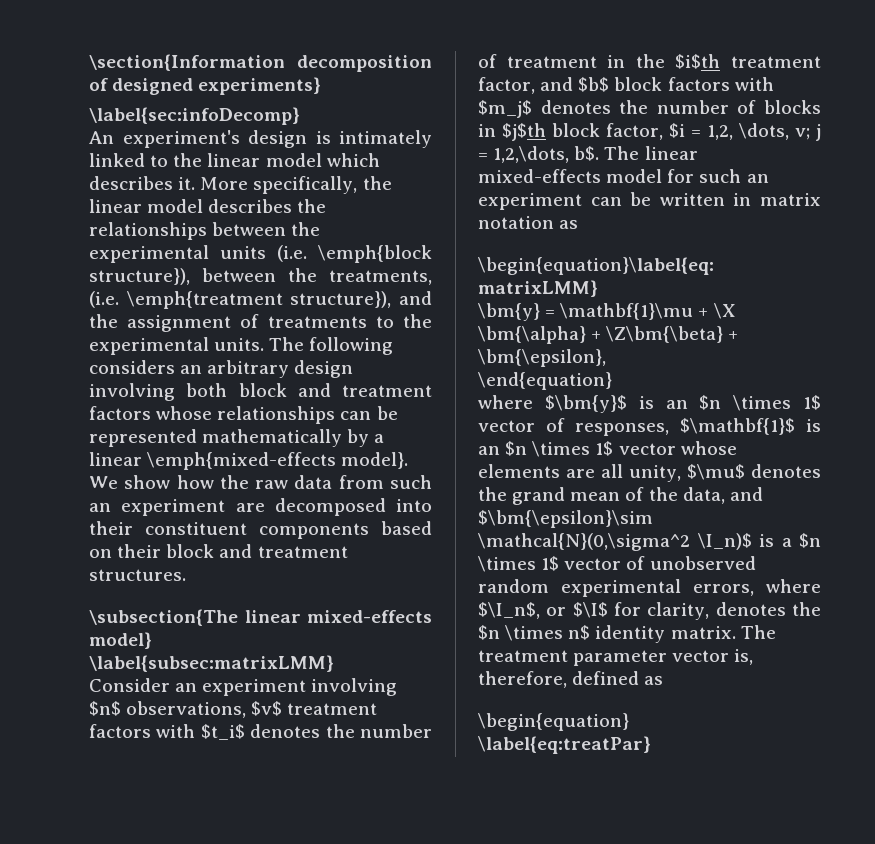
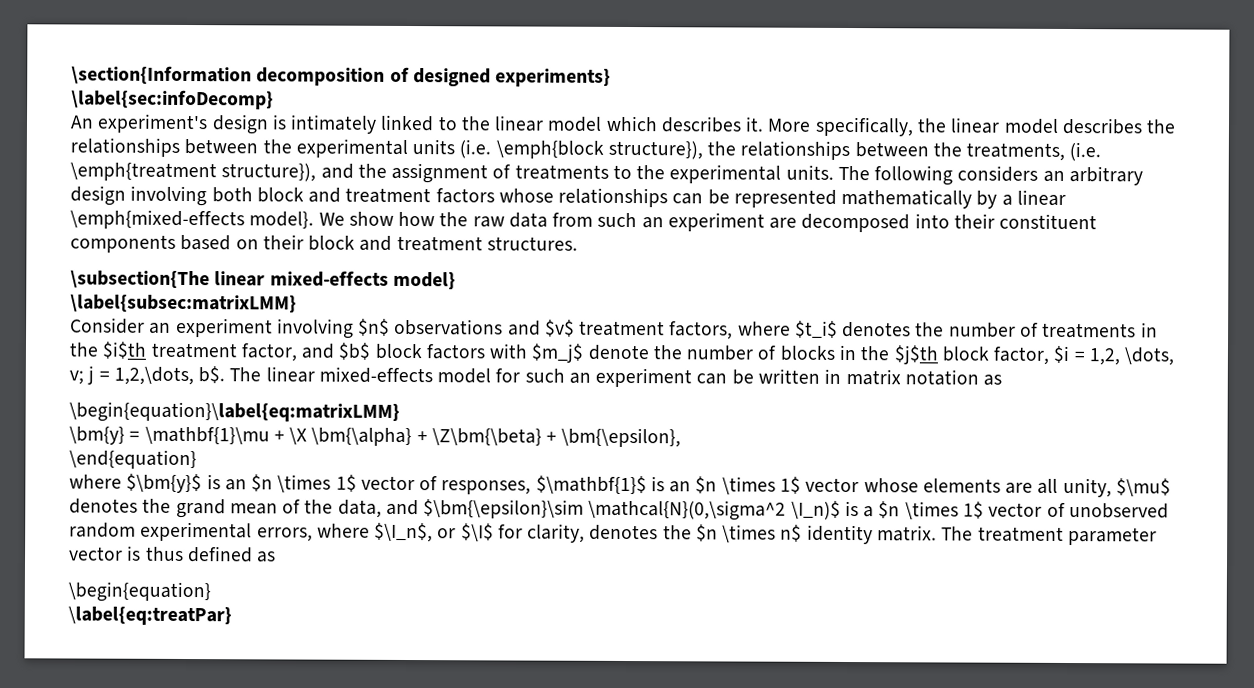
- More specifically, the linear model describes the relationships between the experimental units (i.e. \emph{block structure}), between the treatments, (i.e. \emph{treatment structure}), and the assignment of treatments to the experimental units.
+ More specifically, the linear model describes the relationships between the experimental units (i.e. \emph{block structure}), the relationships between the treatments, (i.e. \emph{treatment structure}), and the assignment of treatments to the experimental units.
- Consider an experiment involving $n$ observations, $v$ treatment factors with $t_i$ denotes the number of treatment in the $i$th treatment factor, and $b$ block factors with $m_j$ denotes the number of blocks in $j$th block factor, $i = 1,2, \dots, v; j = 1,2,\dots, b$.
+ Consider an experiment involving $n$ observations and $v$ treatment factors, where $t_i$ denotes the number of treatments in the $i$th treatment factor, and $b$ block factors with $m_j$ denote the number of blocks in the $j$th block factor, $i = 1,2, \dots, v; j = 1,2,\dots, b$.
- The treatment parameter vector is, therefore, defined as
+ The treatment parameter vector is thus defined as

